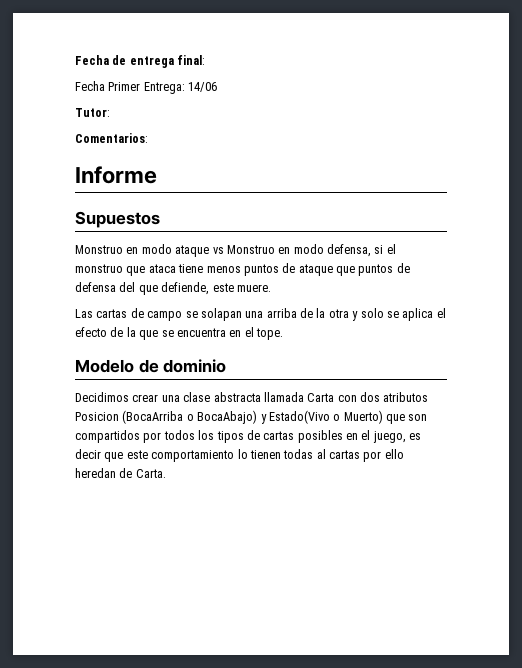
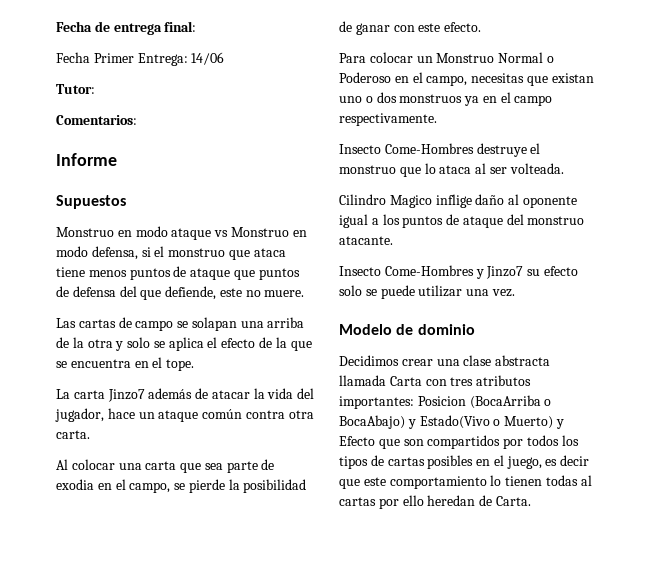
- Monstruo en modo ataque vs Monstruo en modo defensa, si el monstruo que ataca tiene menos puntos de ataque que puntos de defensa del que defiende, este muere.
+ Monstruo en modo ataque vs Monstruo en modo defensa, si el monstruo que ataca tiene menos puntos de ataque que puntos de defensa del que defiende, este no muere.
+ La carta Jinzo7 además de atacar la vida del jugador, hace un ataque común contra otra carta.
+ Al colocar una carta que sea parte de exodia en el campo, se pierde la posibilidad de ganar con este efecto.
+ Para colocar un Monstruo Normal o Poderoso en el campo, necesitas que existan uno o dos monstruos ya en el campo respectivamente.
+ Insecto Come-Hombres destruye el monstruo que lo ataca al ser volteada.
+ Cilindro Magico inflige daño al oponente igual a los puntos de ataque del monstruo atacante.
+ Insecto Come-Hombres y Jinzo7 su efecto solo se puede utilizar una vez.
- Decidimos crear una clase abstracta llamada Carta con dos atributos Posicion (BocaArriba o BocaAbajo) y Estado(Vivo o Muerto) que son compartidos por todos los tipos de cartas posibles en el juego, es decir que este comportamiento lo tienen todas al cartas por ello heredan de Carta.
+ Decidimos crear una clase abstracta llamada Carta con tres atributos importantes: Posicion (BocaArriba o BocaAbajo) y Estado(Vivo o Muerto) y Efecto que son compartidos por todos los tipos de cartas posibles en el juego, es decir que este comportamiento lo tienen todas al cartas por ello heredan de Carta.

